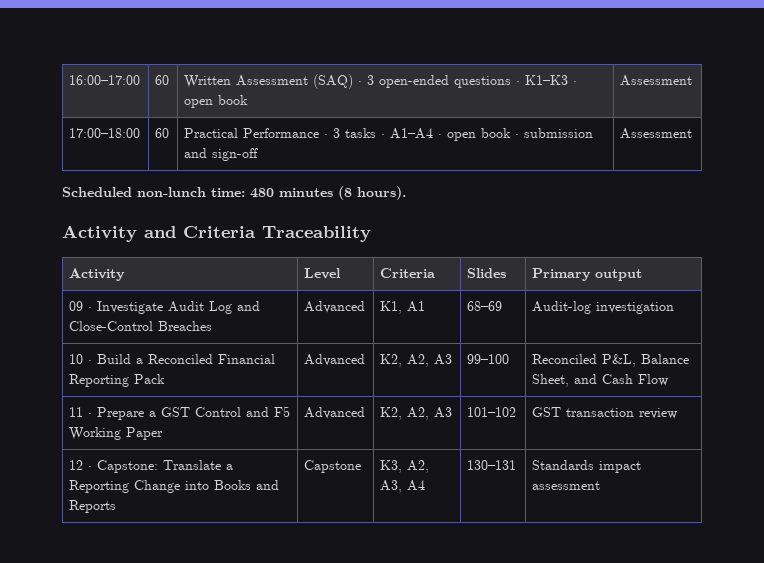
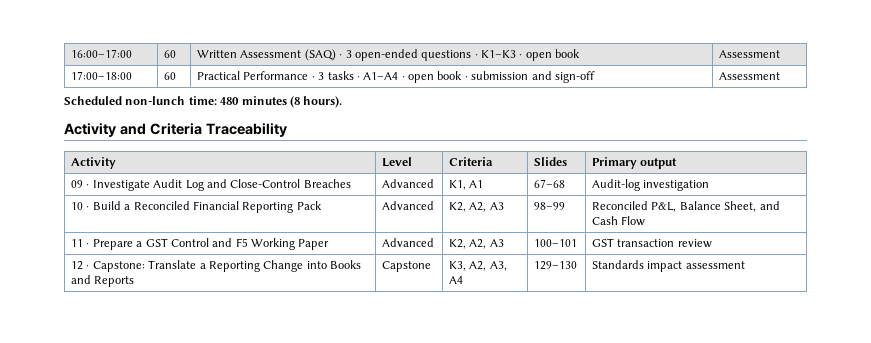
- 09 · Investigate Audit Log and Close-Control Breaches | Advanced | K1, A1 | 68–69 | Audit-log investigation
+ 09 · Investigate Audit Log and Close-Control Breaches | Advanced | K1, A1 | 67–68 | Audit-log investigation
- 10 · Build a Reconciled Financial Reporting Pack | Advanced | K2, A2, A3 | 99–100 | Reconciled P&L, Balance Sheet, and Cash Flow
+ 10 · Build a Reconciled Financial Reporting Pack | Advanced | K2, A2, A3 | 98–99 | Reconciled P&L, Balance Sheet, and Cash Flow
- 11 · Prepare a GST Control and F5 Working Paper | Advanced | K2, A2, A3 | 101–102 | GST transaction review
+ 11 · Prepare a GST Control and F5 Working Paper | Advanced | K2, A2, A3 | 100–101 | GST transaction review
- 12 · Capstone: Translate a Reporting Change into Books and Reports | Capstone | K3, A2, A3, A4 | 130–131 | Standards impact assessment
+ 12 · Capstone: Translate a Reporting Change into Books and Reports | Capstone | K3, A2, A3, A4 | 129–130 | Standards impact assessment

